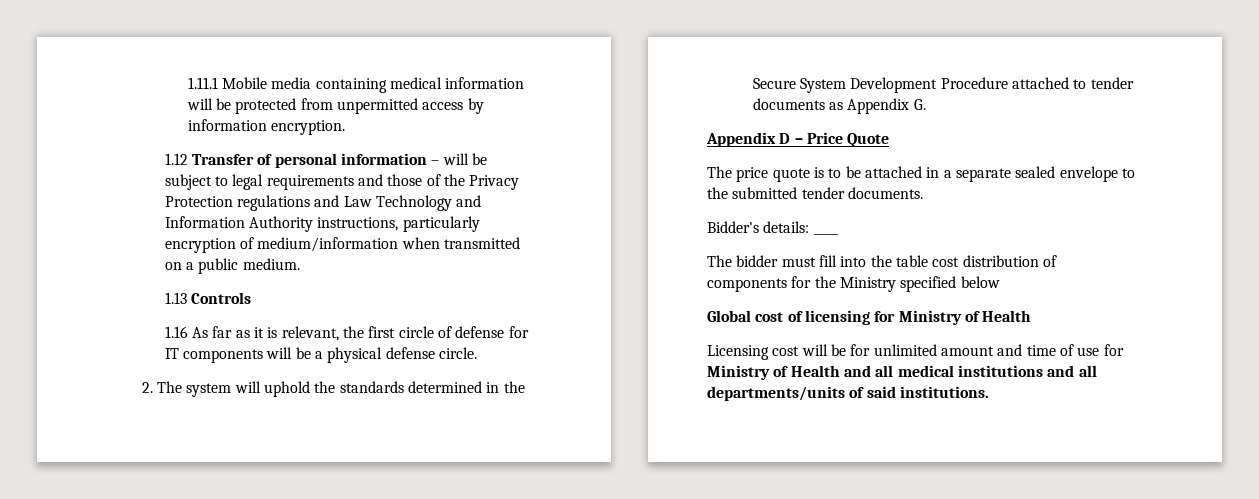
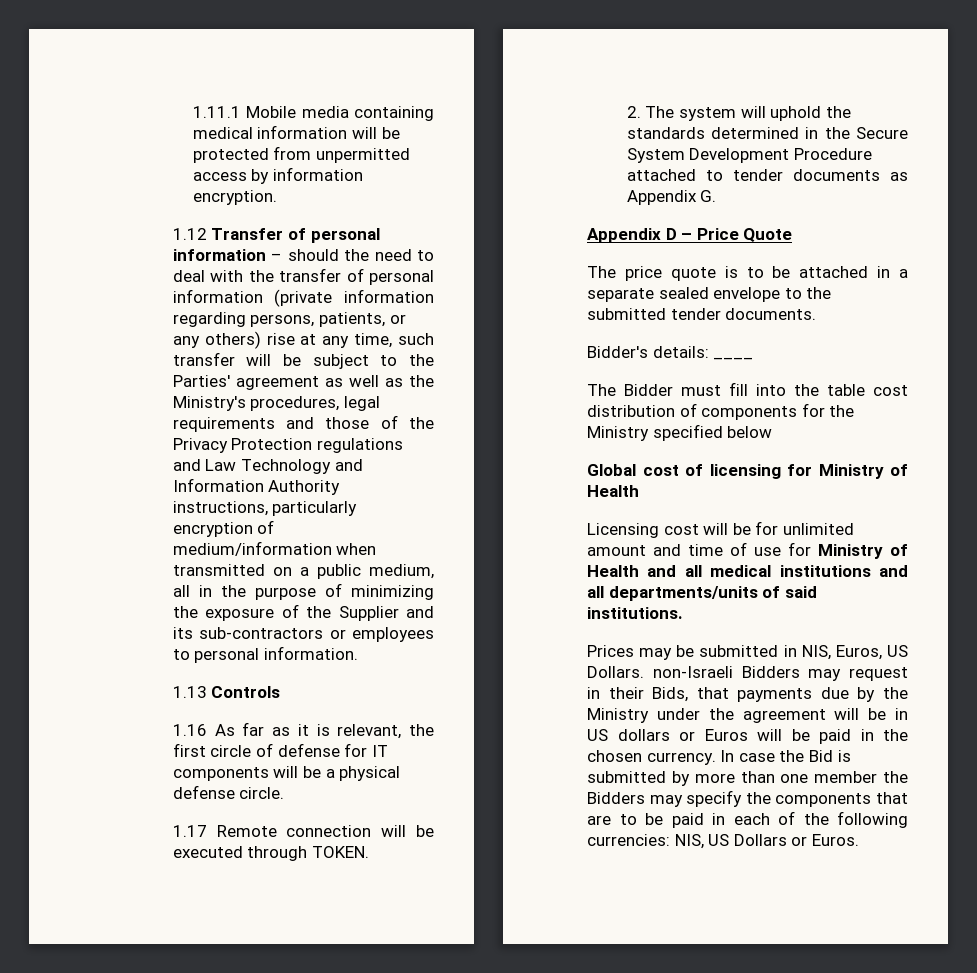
- 1.12 Transfer of personal information – will be subject to legal requirements and those of the Privacy Protection regulations and Law Technology and Information Authority instructions, particularly encryption of medium/information when transmitted on a public medium.
+ 1.12 Transfer of personal information – should the need to deal with the transfer of personal information (private information regarding persons, patients, or any others) rise at any time, such transfer will be subject to the Parties' agreement as well as the Ministry's procedures, legal requirements and those of the Privacy Protection regulations and Law Technology and Information Authority instructions, particularly encryption of medium/information when transmitted on a public medium, all in the purpose of minimizing the exposure of the Supplier and its sub-contractors or employees to personal information.
+ 1.17 Remote connection will be executed through TOKEN.
- The bidder must fill into the table cost distribution of components for the Ministry specified below
+ The Bidder must fill into the table cost distribution of components for the Ministry specified below
+ Prices may be submitted in NIS, Euros, US Dollars. non-Israeli Bidders may request in their Bids, that payments due by the Ministry under the agreement will be in US dollars or Euros will be paid in the chosen currency. In case the Bid is submitted by more than one member the Bidders may specify the components that are to be paid in each of the following currencies: NIS, US Dollars or Euros.

